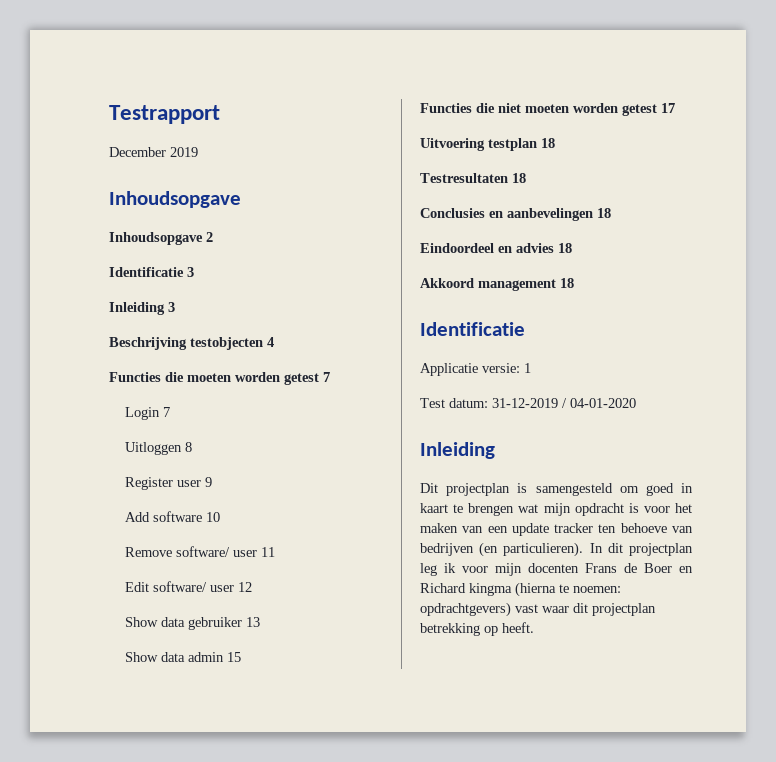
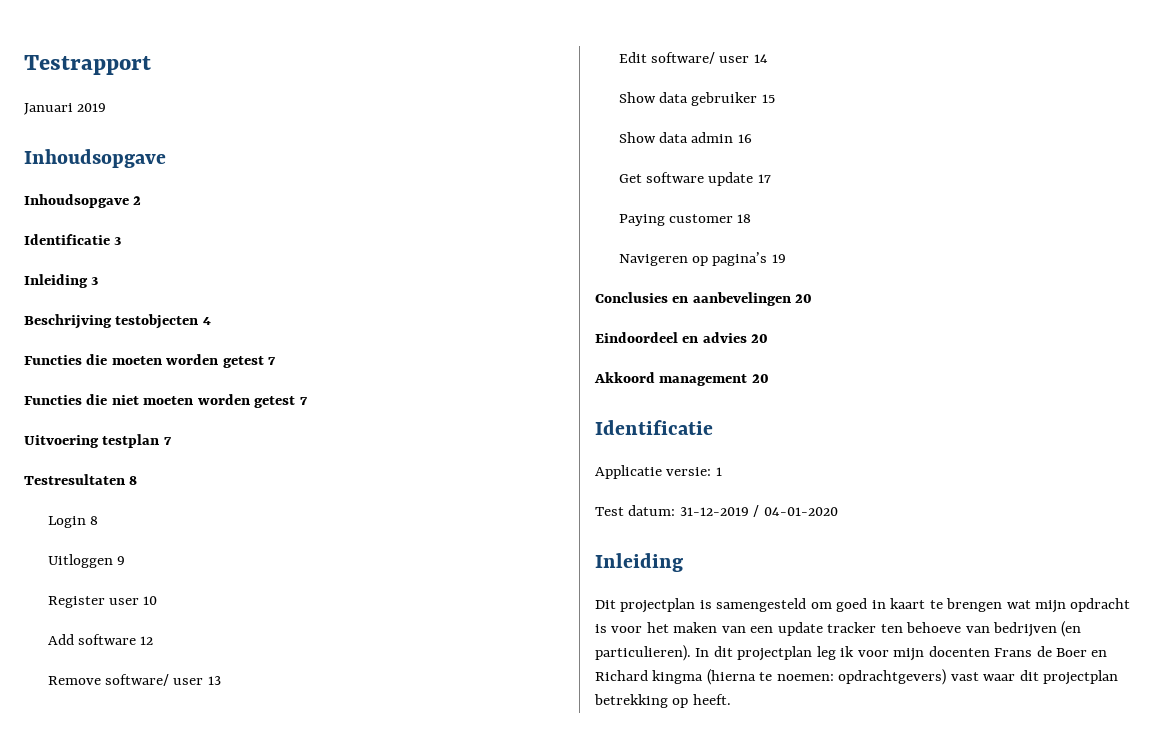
- December 2019
+ Januari 2019
- Login 7
- Uitloggen 8
- Register user 9
- Add software 10
- Remove software/ user 11
- Edit software/ user 12
- Show data gebruiker 13
- Show data admin 15
- Functies die niet moeten worden getest 17
+ Functies die niet moeten worden getest 7
- Uitvoering testplan 18
- Testresultaten 18
+ Uitvoering testplan 7
+ Testresultaten 8
+ Login 8
+ Uitloggen 9
+ Register user 10
+ Add software 12
+ Remove software/ user 13
+ Edit software/ user 14
+ Show data gebruiker 15
+ Show data admin 16
+ Get software update 17
+ Paying customer 18
+ Navigeren op pagina’s 19
- Conclusies en aanbevelingen 18
+ Conclusies en aanbevelingen 20
- Eindoordeel en advies 18
+ Eindoordeel en advies 20
- Akkoord management 18
+ Akkoord management 20

